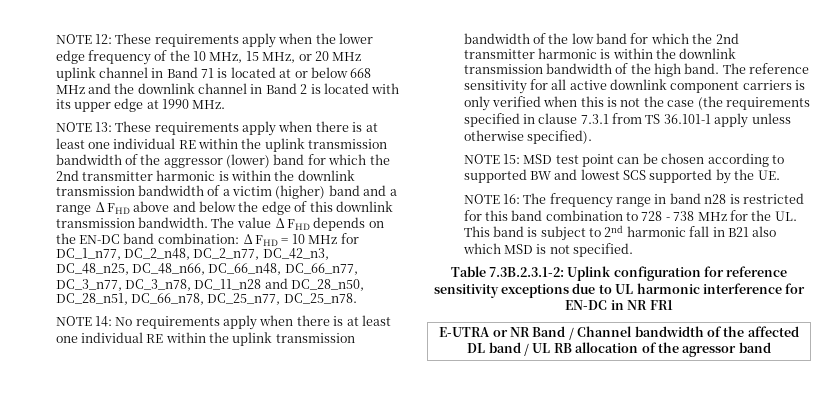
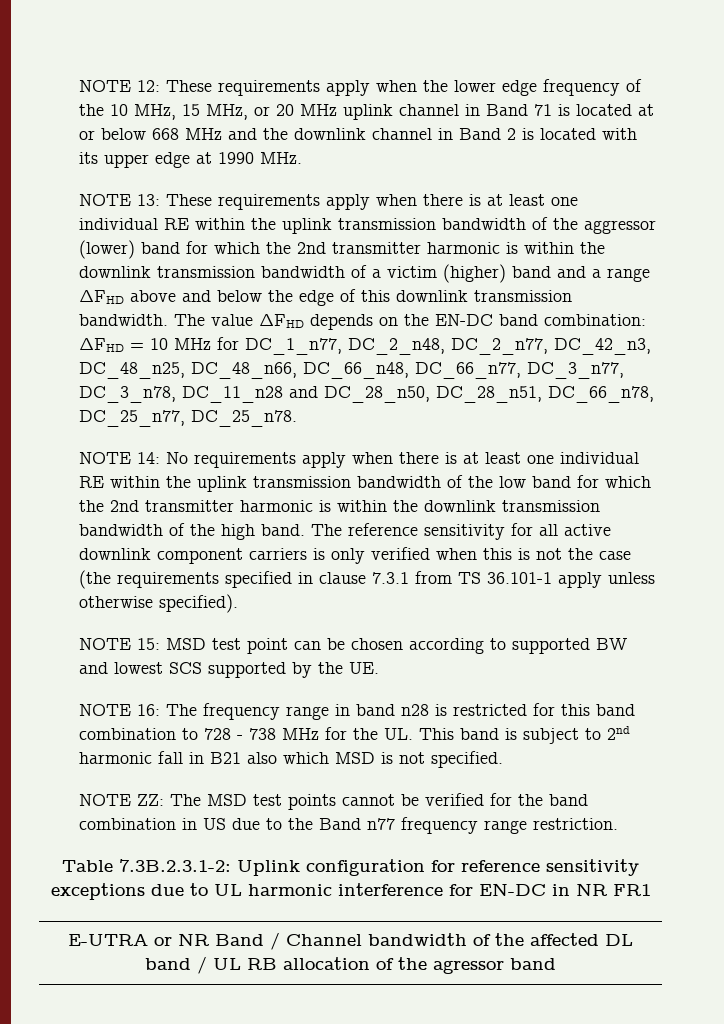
+ NOTE ZZ: The MSD test points cannot be verified for the band combination in US due to the Band n77 frequency range restriction.

